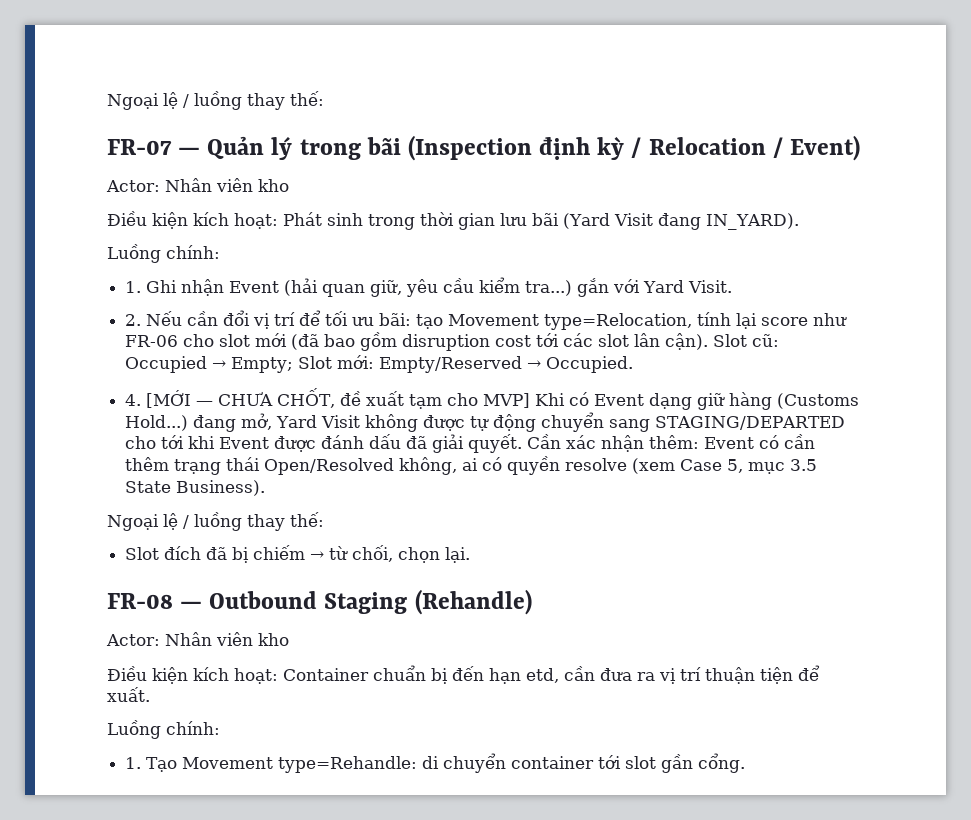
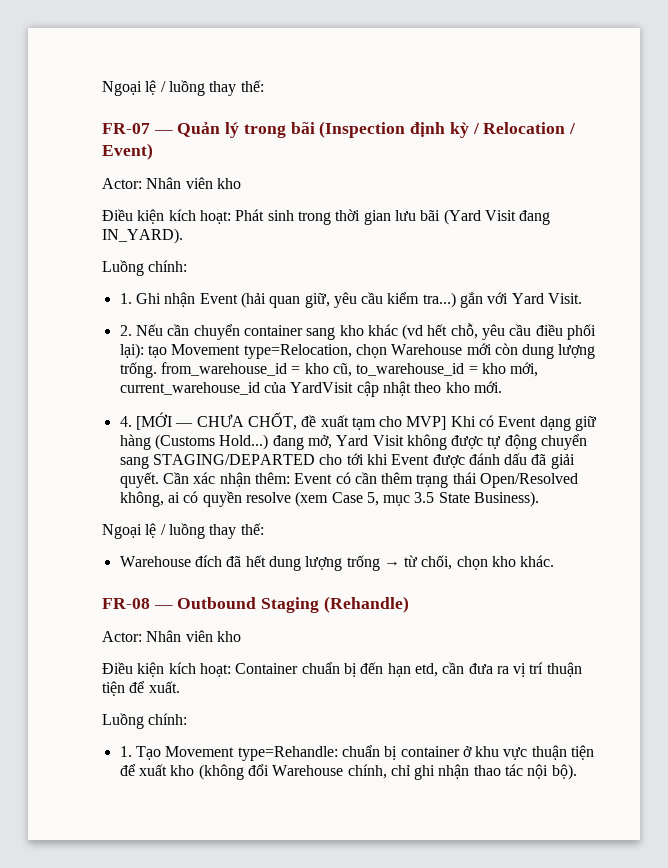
- 2. Nếu cần đổi vị trí để tối ưu bãi: tạo Movement type=Relocation, tính lại score như FR-06 cho slot mới (đã bao gồm disruption cost tới các slot lân cận). Slot cũ: Occupied → Empty; Slot mới: Empty/Reserved → Occupied.
+ 2. Nếu cần chuyển container sang kho khác (vd hết chỗ, yêu cầu điều phối lại): tạo Movement type=Relocation, chọn Warehouse mới còn dung lượng trống. from_warehouse_id = kho cũ, to_warehouse_id = kho mới, current_warehouse_id của YardVisit cập nhật theo kho mới.
- Slot đích đã bị chiếm → từ chối, chọn lại.
+ Warehouse đích đã hết dung lượng trống → từ chối, chọn kho khác.
- 1. Tạo Movement type=Rehandle: di chuyển container tới slot gần cổng.
+ 1. Tạo Movement type=Rehandle: chuẩn bị container ở khu vực thuận tiện để xuất kho (không đổi Warehouse chính, chỉ ghi nhận thao tác nội bộ).

